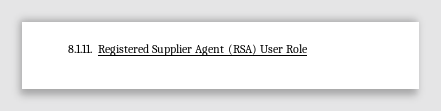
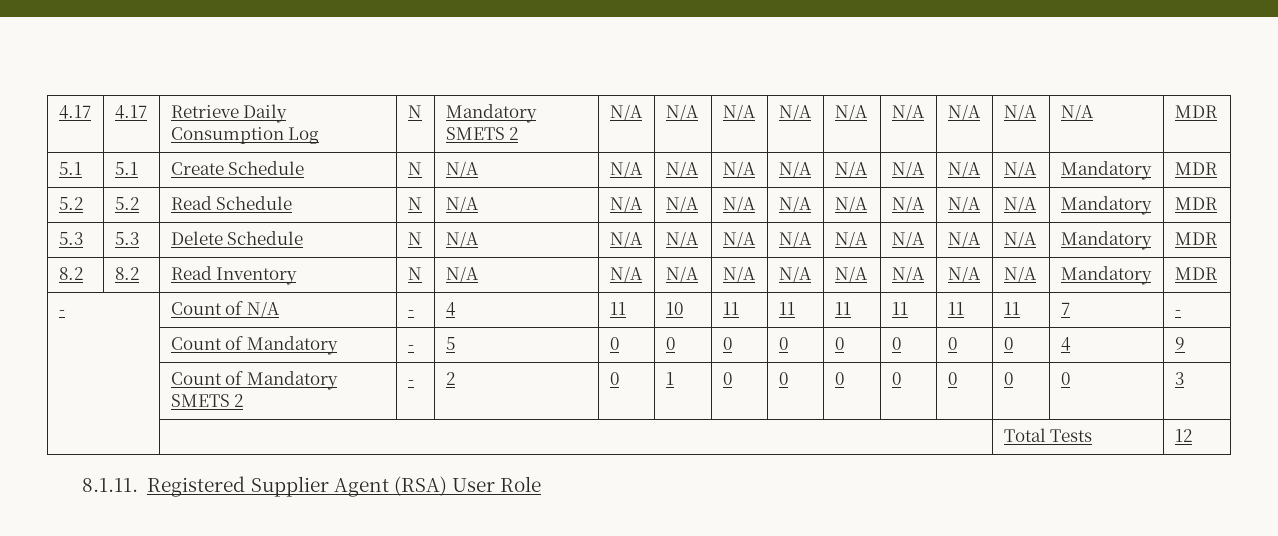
+ 4.17 | 4.17 | Retrieve Daily Consumption Log | N | Mandatory SMETS 2 | N/A | N/A | N/A | N/A | N/A | N/A | N/A | N/A | N/A | MDR
+ 5.1 | 5.1 | Create Schedule | N | N/A | N/A | N/A | N/A | N/A | N/A | N/A | N/A | N/A | Mandatory | MDR
+ 5.2 | 5.2 | Read Schedule | N | N/A | N/A | N/A | N/A | N/A | N/A | N/A | N/A | N/A | Mandatory | MDR
+ 5.3 | 5.3 | Delete Schedule | N | N/A | N/A | N/A | N/A | N/A | N/A | N/A | N/A | N/A | Mandatory | MDR
+ 8.2 | 8.2 | Read Inventory | N | N/A | N/A | N/A | N/A | N/A | N/A | N/A | N/A | N/A | Mandatory | MDR
+ - | Count of N/A | - | 4 | 11 | 10 | 11 | 11 | 11 | 11 | 11 | 11 | 7 | -
+ | Count of Mandatory | - | 5 | 0 | 0 | 0 | 0 | 0 | 0 | 0 | 0 | 4 | 9
+ | Count of Mandatory SMETS 2 | - | 2 | 0 | 1 | 0 | 0 | 0 | 0 | 0 | 0 | 0 | 3
+ | | Total Tests | 12

